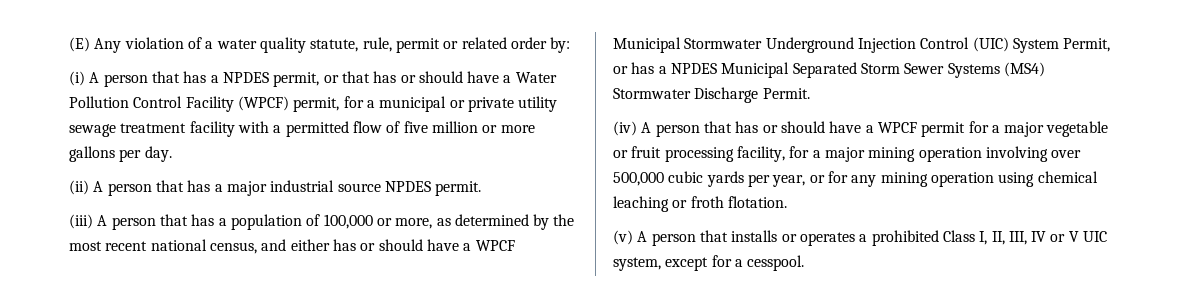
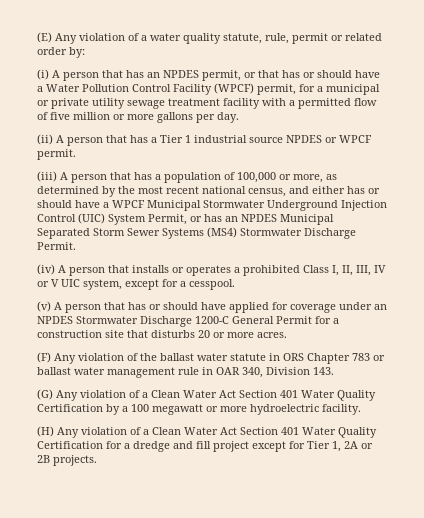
- (i) A person that has a NPDES permit, or that has or should have a Water Pollution Control Facility (WPCF) permit, for a municipal or private utility sewage treatment facility with a permitted flow of five million or more gallons per day.
+ (i) A person that has an NPDES permit, or that has or should have a Water Pollution Control Facility (WPCF) permit, for a municipal or private utility sewage treatment facility with a permitted flow of five million or more gallons per day.
- (ii) A person that has a major industrial source NPDES permit.
+ (ii) A person that has a Tier 1 industrial source NPDES or WPCF permit.
- (iii) A person that has a population of 100,000 or more, as determined by the most recent national census, and either has or should have a WPCF Municipal Stormwater Underground Injection Control (UIC) System Permit, or has a NPDES Municipal Separated Storm Sewer Systems (MS4) Stormwater Discharge Permit.
+ (iii) A person that has a population of 100,000 or more, as determined by the most recent national census, and either has or should have a WPCF Municipal Stormwater Underground Injection Control (UIC) System Permit, or has an NPDES Municipal Separated Storm Sewer Systems (MS4) Stormwater Discharge Permit.
- (iv) A person that has or should have a WPCF permit for a major vegetable or fruit processing facility, for a major mining operation involving over 500,000 cubic yards per year, or for any mining operation using chemical leaching or froth flotation.
- (v) A person that installs or operates a prohibited Class I, II, III, IV or V UIC system, except for a cesspool.
+ (iv) A person that installs or operates a prohibited Class I, II, III, IV or V UIC system, except for a cesspool.
+ (v) A person that has or should have applied for coverage under an NPDES Stormwater Discharge 1200-C General Permit for a construction site that disturbs 20 or more acres.
+ (F) Any violation of the ballast water statute in ORS Chapter 783 or ballast water management rule in OAR 340, Division 143.
+ (G) Any violation of a Clean Water Act Section 401 Water Quality Certification by a 100 megawatt or more hydroelectric facility.
+ (H) Any violation of a Clean Water Act Section 401 Water Quality Certification for a dredge and fill project except for Tier 1, 2A or 2B projects.

